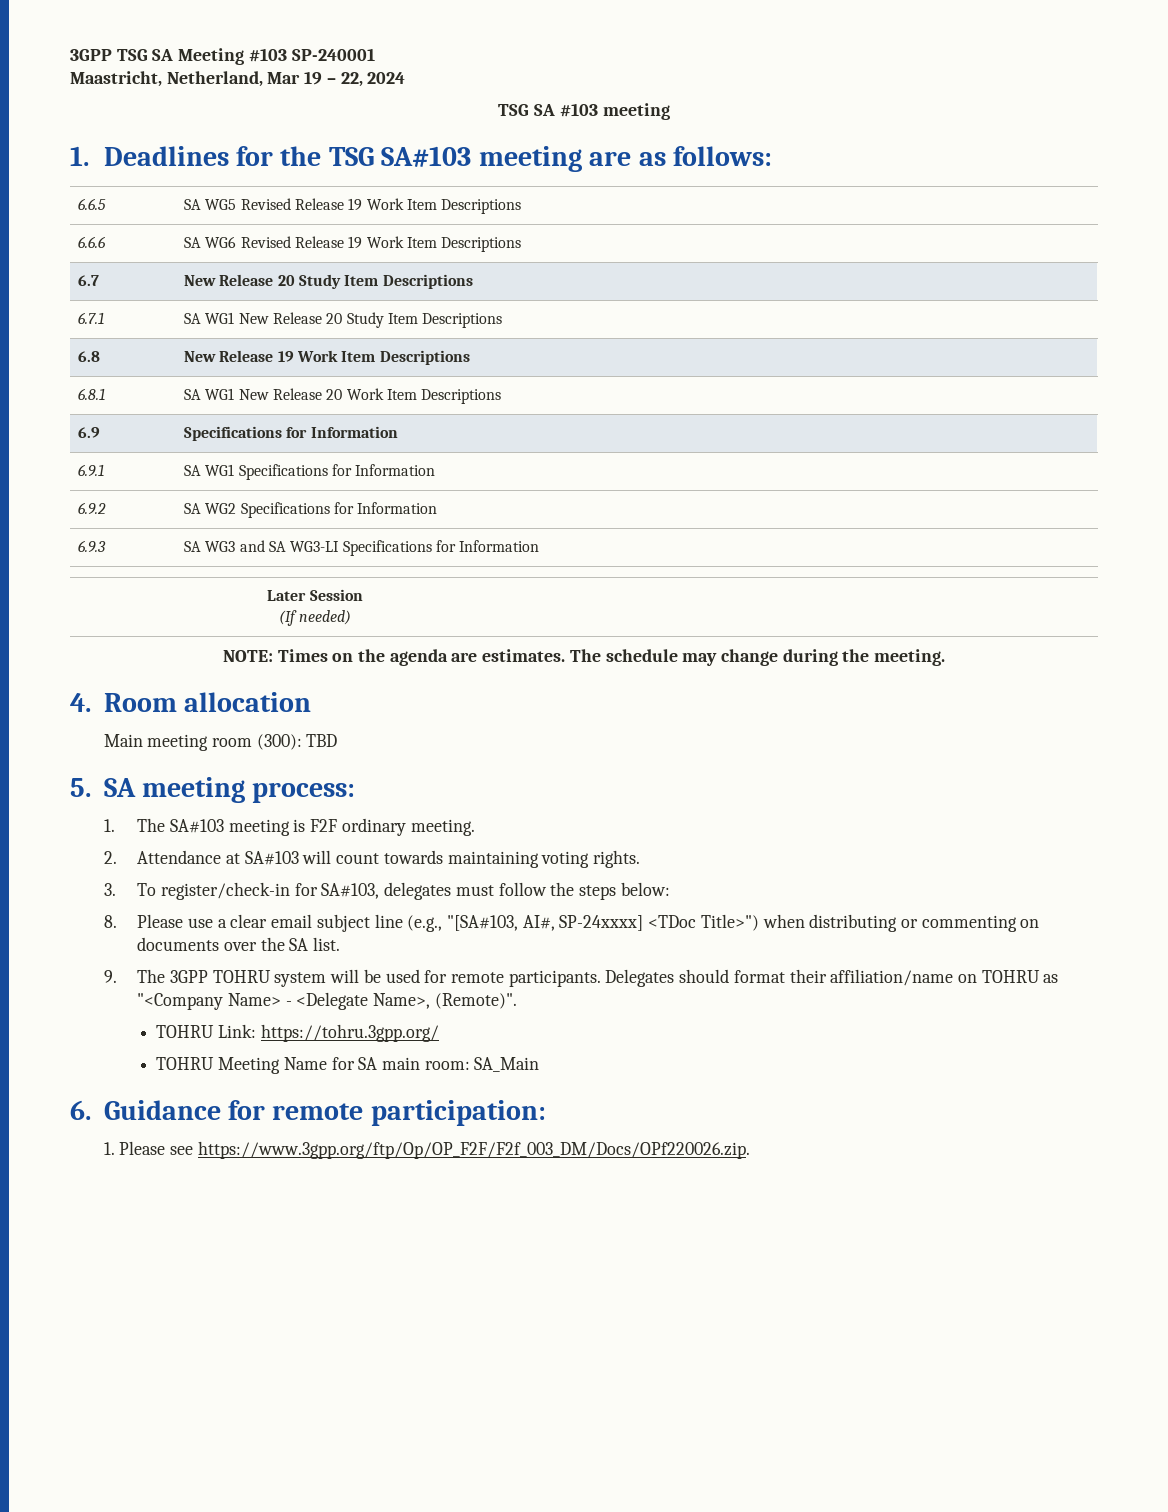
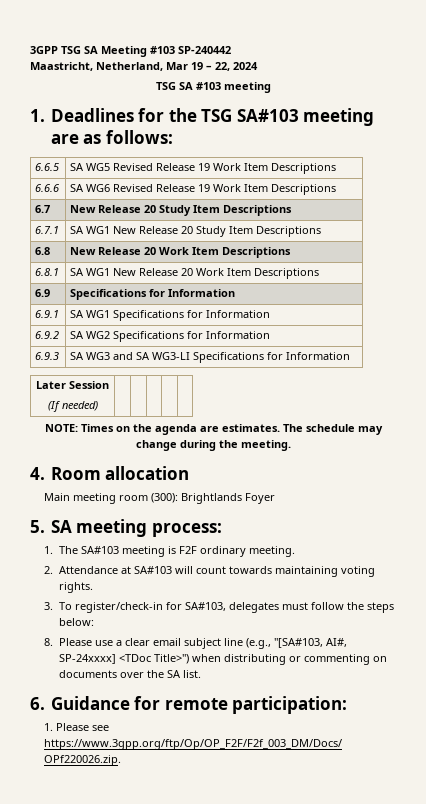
- 3GPP TSG SA Meeting #103 SP-240001
+ 3GPP TSG SA Meeting #103 SP-240442
- 6.8 | New Release 19 Work Item Descriptions
+ 6.8 | New Release 20 Work Item Descriptions
- Main meeting room (300): TBD
+ Main meeting room (300): Brightlands Foyer
- 9. The 3GPP TOHRU system will be used for remote participants. Delegates should format their affiliation/name on TOHRU as "<Company Name> - <Delegate Name>, (Remote)".
- TOHRU Link: https://tohru.3gpp.org/
- TOHRU Meeting Name for SA main room: SA_Main

